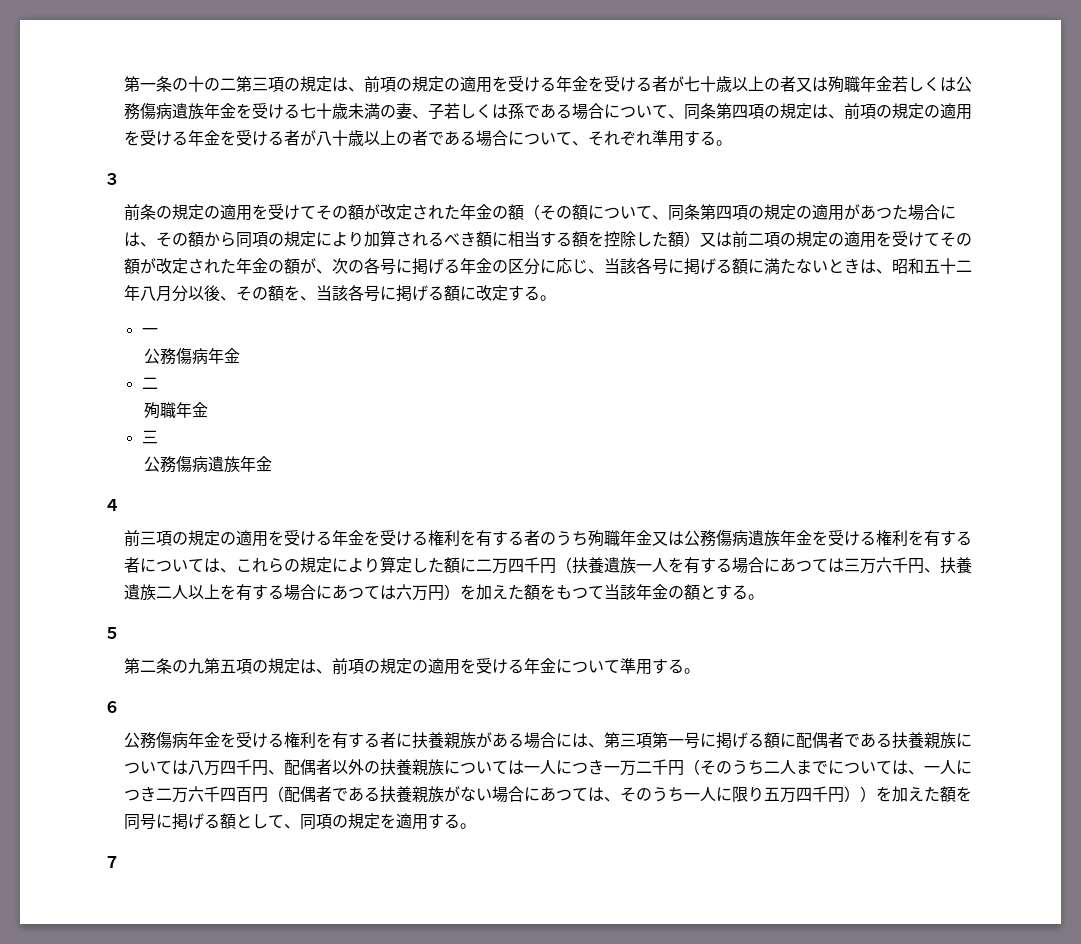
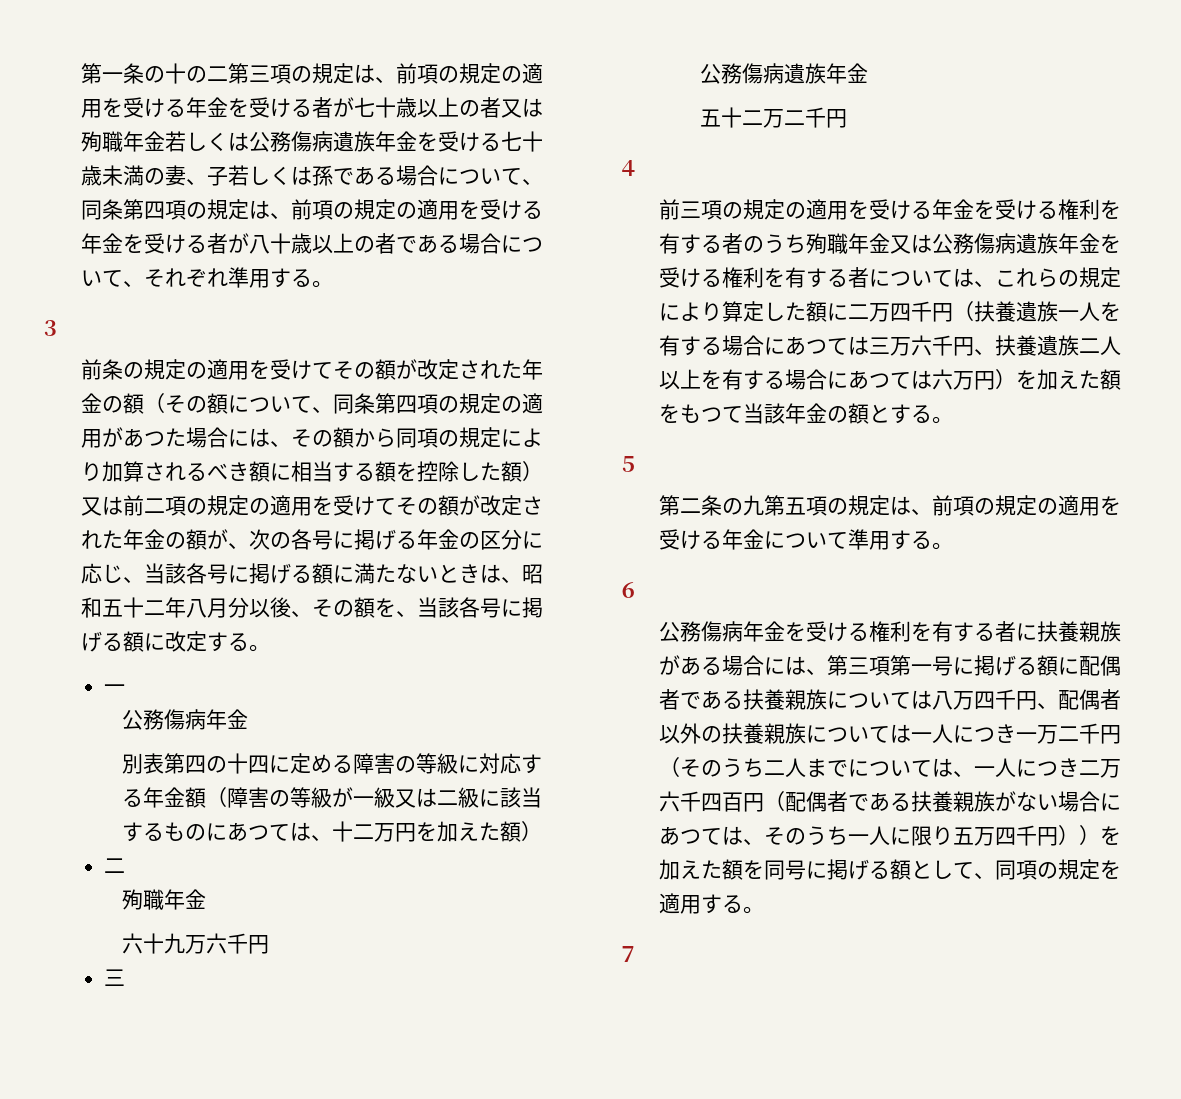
+ 別表第四の十四に定める障害の等級に対応する年金額（障害の等級が一級又は二級に該当するものにあつては、十二万円を加えた額）
+ 六十九万六千円
+ 五十二万二千円

